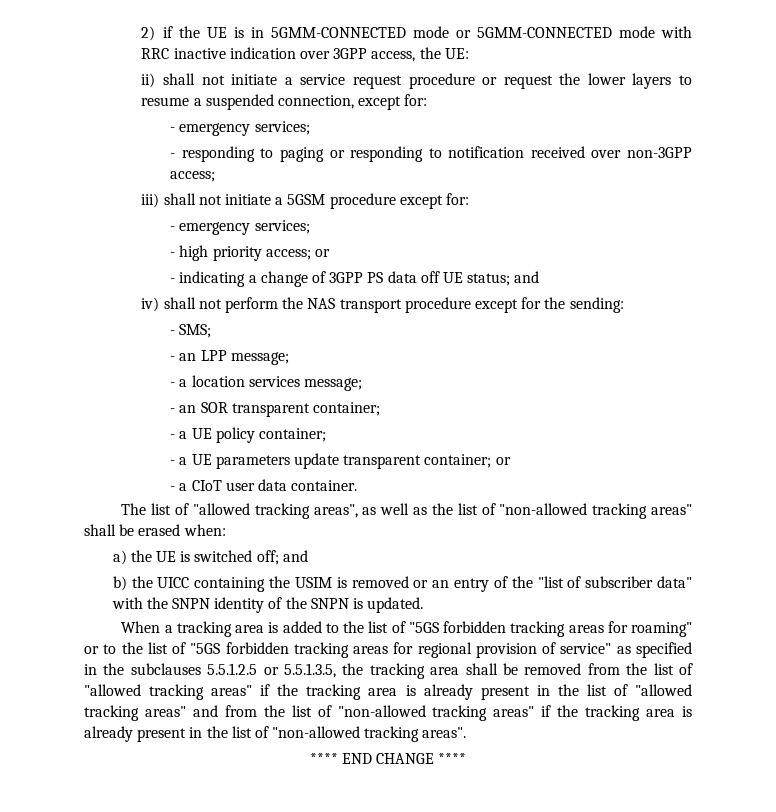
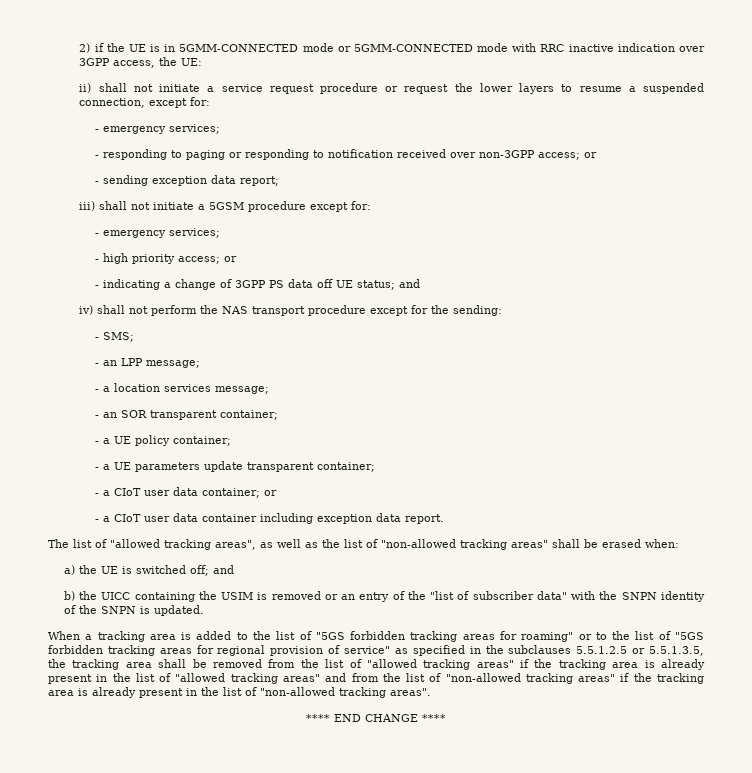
- - responding to paging or responding to notification received over non-3GPP access;
+ - responding to paging or responding to notification received over non-3GPP access; or
+ - sending exception data report;
- - a UE parameters update transparent container; or
+ - a UE parameters update transparent container;
+ - a CIoT user data container; or
- - a CIoT user data container.
+ - a CIoT user data container including exception data report.

